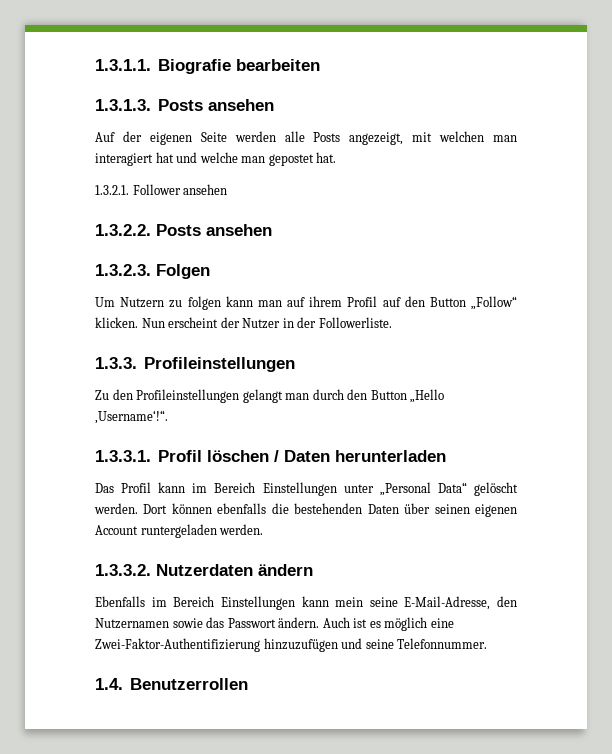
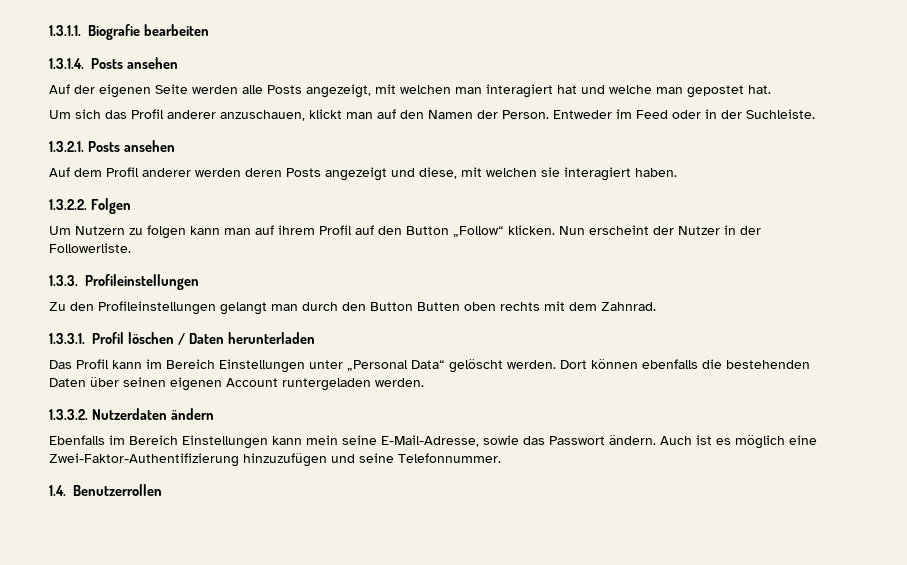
- 1.3.1.3. Posts ansehen
+ 1.3.1.4. Posts ansehen
- 1.3.2.1. Follower ansehen
- 1.3.2.2. Posts ansehen
- 1.3.2.3. Folgen
+ Um sich das Profil anderer anzuschauen, klickt man auf den Namen der Person. Entweder im Feed oder in der Suchleiste.
+ 1.3.2.1. Posts ansehen
+ Auf dem Profil anderer werden deren Posts angezeigt und diese, mit welchen sie interagiert haben.
+ 1.3.2.2. Folgen
- Zu den Profileinstellungen gelangt man durch den Button „Hello ‚Username‘!“.
+ Zu den Profileinstellungen gelangt man durch den Button Butten oben rechts mit dem Zahnrad.
- Ebenfalls im Bereich Einstellungen kann mein seine E-Mail-Adresse, den Nutzernamen sowie das Passwort ändern.
+ Ebenfalls im Bereich Einstellungen kann mein seine E-Mail-Adresse, sowie das Passwort ändern.

